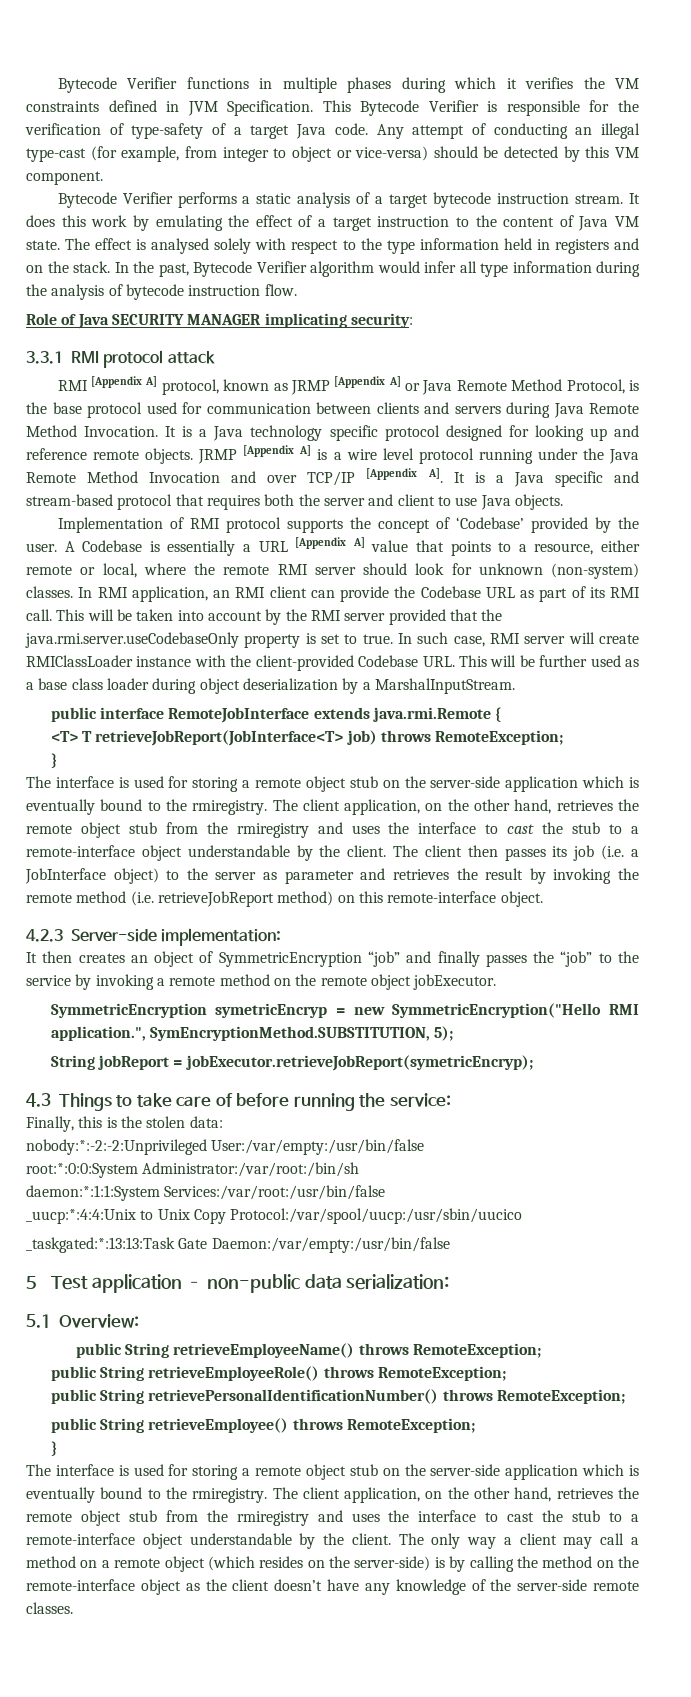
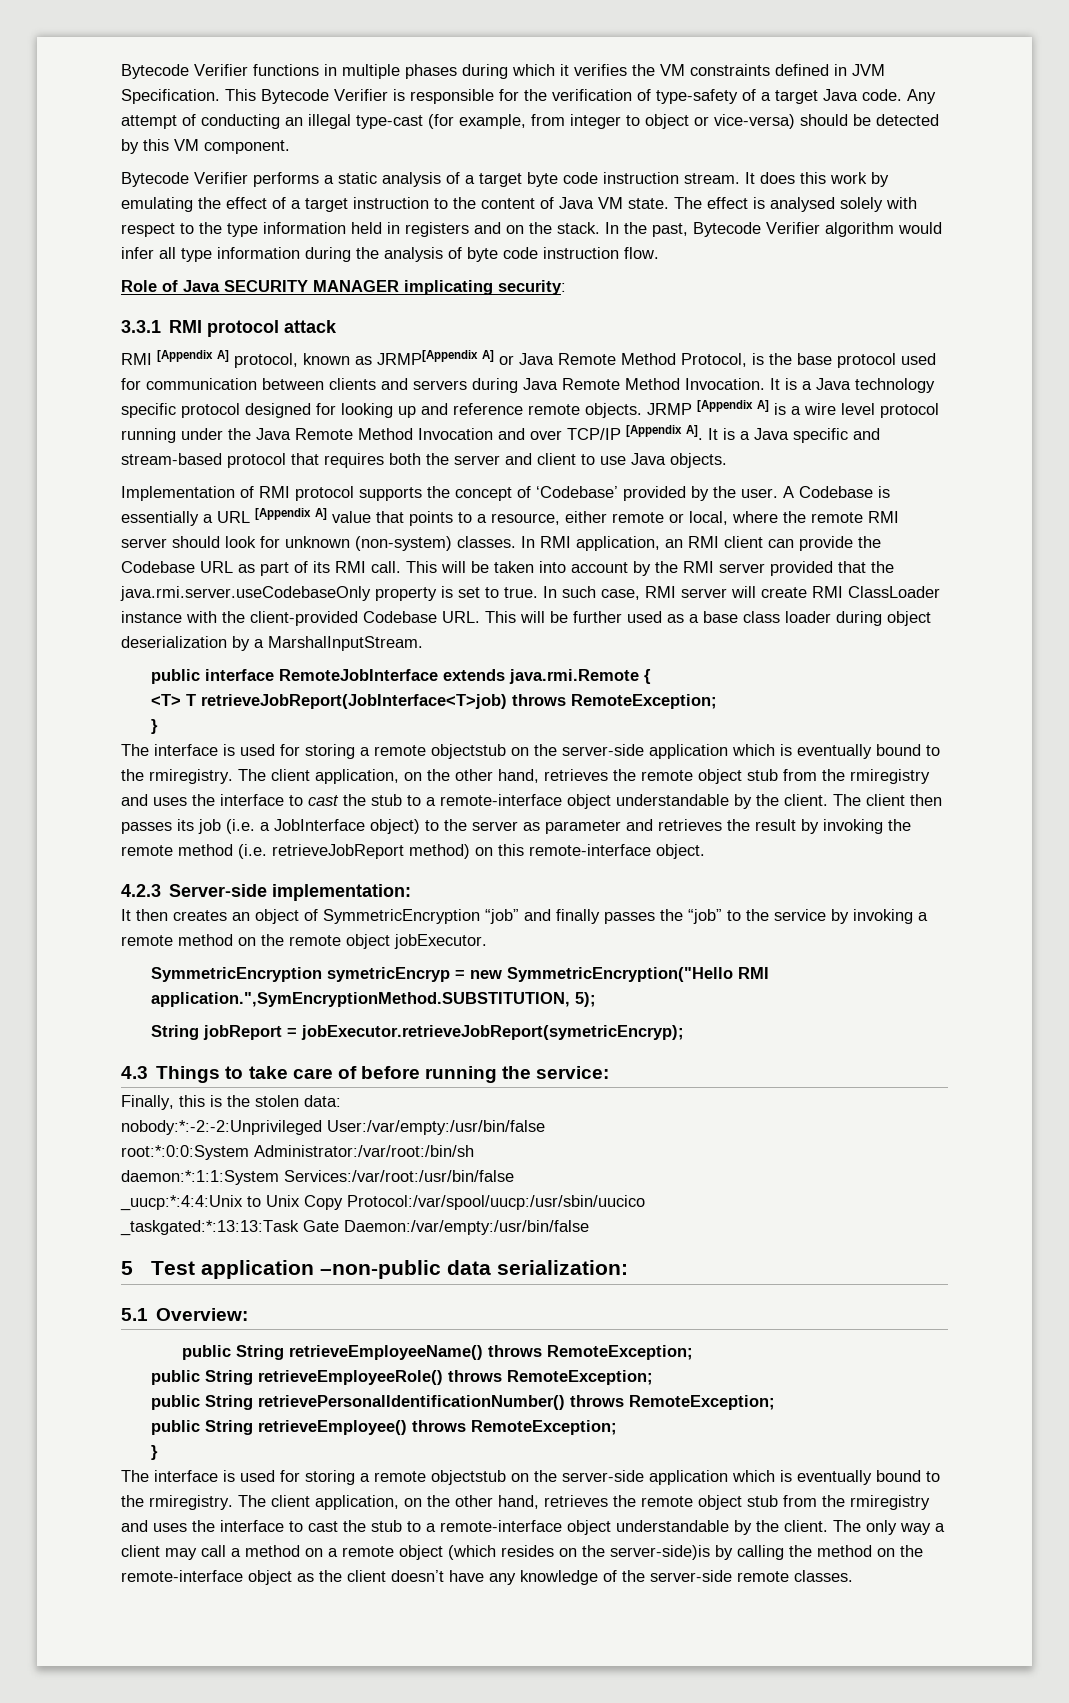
- Bytecode Verifier performs a static analysis of a target bytecode instruction stream.
+ Bytecode Verifier performs a static analysis of a target byte code instruction stream.
- In the past, Bytecode Verifier algorithm would infer all type information during the analysis of bytecode instruction flow.
+ In the past, Bytecode Verifier algorithm would infer all type information during the analysis of byte code instruction flow.
- RMI [Appendix A] protocol, known as JRMP [Appendix A] or Java Remote Method Protocol, is the base protocol used for communication between clients and servers during Java Remote Method Invocation.
+ RMI [Appendix A] protocol, known as JRMP[Appendix A] or Java Remote Method Protocol, is the base protocol used for communication between clients and servers during Java Remote Method Invocation.
- In such case, RMI server will create RMIClassLoader instance with the client-provided Codebase URL. This will be further used as a base class loader during object deserialization by a MarshalInputStream.
+ In such case, RMI server will create RMI ClassLoader instance with the client-provided Codebase URL. This will be further used as a base class loader during object deserialization by a MarshalInputStream.
- <T> T retrieveJobReport(JobInterface<T> job) throws RemoteException;
+ <T> T retrieveJobReport(JobInterface<T>job) throws RemoteException;
  }
- The interface is used for storing a remote object stub on the server-side application which is eventually bound to the rmiregistry.
+ The interface is used for storing a remote objectstub on the server-side application which is eventually bound to the rmiregistry.
- SymmetricEncryption symetricEncryp = new SymmetricEncryption("Hello RMI application.", SymEncryptionMethod.SUBSTITUTION, 5);
+ SymmetricEncryption symetricEncryp = new SymmetricEncryption("Hello RMI application.",SymEncryptionMethod.SUBSTITUTION, 5);
- 5 Test application – non-public data serialization:
+ 5 Test application –non-public data serialization:
  public String retrieveEmployee() throws RemoteException;
  }
- The interface is used for storing a remote object stub on the server-side application which is eventually bound to the rmiregistry.
+ The interface is used for storing a remote objectstub on the server-side application which is eventually bound to the rmiregistry.
- The only way a client may call a method on a remote object (which resides on the server-side) is by calling the method on the remote-interface object as the client doesn’t have any knowledge of the server-side remote classes.
+ The only way a client may call a method on a remote object (which resides on the server-side)is by calling the method on the remote-interface object as the client doesn’t have any knowledge of the server-side remote classes.

